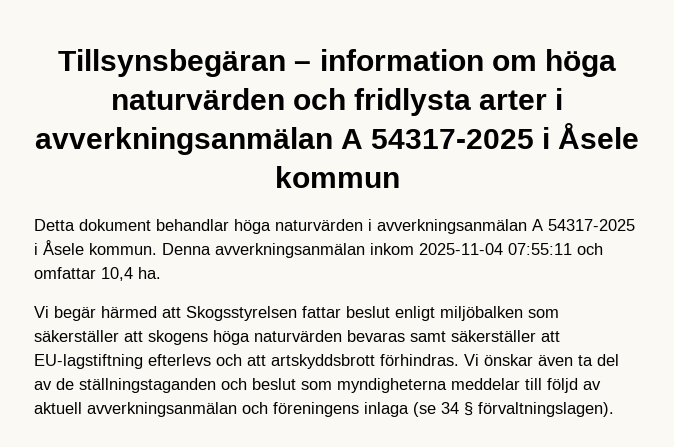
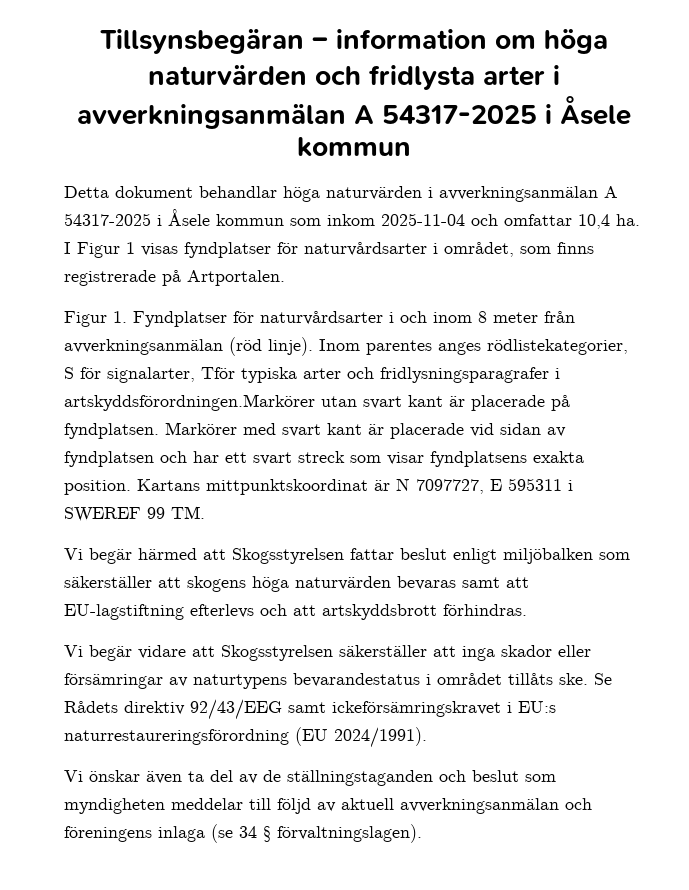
- Detta dokument behandlar höga naturvärden i avverkningsanmälan A 54317-2025 i Åsele kommun. Denna avverkningsanmälan inkom 2025-11-04 07:55:11 och omfattar 10,4 ha.
+ Detta dokument behandlar höga naturvärden i avverkningsanmälan A 54317-2025 i Åsele kommun som inkom 2025-11-04 och omfattar 10,4 ha. I Figur 1 visas fyndplatser för naturvårdsarter i området, som finns registrerade på Artportalen.
+ Figur 1. Fyndplatser för naturvårdsarter i och inom 8 meter från avverkningsanmälan (röd linje). Inom parentes anges rödlistekategorier, S för signalarter, Tför typiska arter och fridlysningsparagrafer i artskyddsförordningen.Markörer utan svart kant är placerade på fyndplatsen. Markörer med svart kant är placerade vid sidan av fyndplatsen och har ett svart streck som visar fyndplatsens exakta position. Kartans mittpunktskoordinat är N 7097727, E 595311 i SWEREF 99 TM.
- Vi begär härmed att Skogsstyrelsen fattar beslut enligt miljöbalken som säkerställer att skogens höga naturvärden bevaras samt säkerställer att EU-lagstiftning efterlevs och att artskyddsbrott förhindras. Vi önskar även ta del av de ställningstaganden och beslut som myndigheterna meddelar till följd av aktuell avverkningsanmälan och föreningens inlaga (se 34 § förvaltningslagen).
+ Vi begär härmed att Skogsstyrelsen fattar beslut enligt miljöbalken som säkerställer att skogens höga naturvärden bevaras samt att EU-lagstiftning efterlevs och att artskyddsbrott förhindras.
+ Vi begär vidare att Skogsstyrelsen säkerställer att inga skador eller försämringar av naturtypens bevarandestatus i området tillåts ske. Se Rådets direktiv 92/43/EEG samt ickeförsämringskravet i EU:s naturrestaureringsförordning (EU 2024/1991).
+ Vi önskar även ta del av de ställningstaganden och beslut som myndigheten meddelar till följd av aktuell avverkningsanmälan och föreningens inlaga (se 34 § förvaltningslagen).

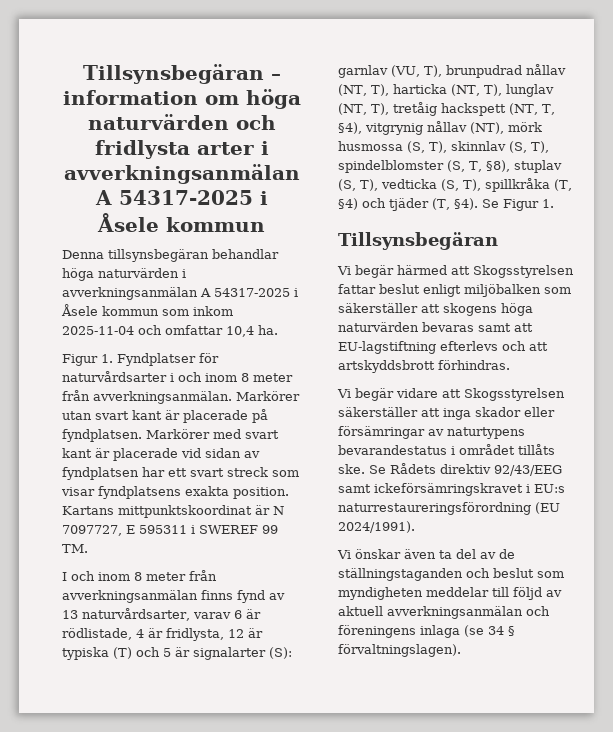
- Detta dokument behandlar höga naturvärden i avverkningsanmälan A 54317-2025 i Åsele kommun som inkom 2025-11-04 och omfattar 10,4 ha. I Figur 1 visas fyndplatser för naturvårdsarter i området, som finns registrerade på Artportalen.
+ Denna tillsynsbegäran behandlar höga naturvärden i avverkningsanmälan A 54317-2025 i Åsele kommun som inkom 2025-11-04 och omfattar 10,4 ha.
- Figur 1. Fyndplatser för naturvårdsarter i och inom 8 meter från avverkningsanmälan (röd linje). Inom parentes anges rödlistekategorier, S för signalarter, Tför typiska arter och fridlysningsparagrafer i artskyddsförordningen.Markörer utan svart kant är placerade på fyndplatsen.
+ Figur 1. Fyndplatser för naturvårdsarter i och inom 8 meter från avverkningsanmälan. Markörer utan svart kant är placerade på fyndplatsen.
- Markörer med svart kant är placerade vid sidan av fyndplatsen och har ett svart streck som visar fyndplatsens exakta position.
+ Markörer med svart kant är placerade vid sidan av fyndplatsen har ett svart streck som visar fyndplatsens exakta position.
+ I och inom 8 meter från avverkningsanmälan finns fynd av 13 naturvårdsarter, varav 6 är rödlistade, 4 är fridlysta, 12 är typiska (T) och 5 är signalarter (S): garnlav (VU, T), brunpudrad nållav (NT, T), harticka (NT, T), lunglav (NT, T), tretåig hackspett (NT, T, §4), vitgrynig nållav (NT), mörk husmossa (S, T), skinnlav (S, T), spindelblomster (S, T, §8), stuplav (S, T), vedticka (S, T), spillkråka (T, §4) och tjäder (T, §4). Se Figur 1.
+ Tillsynsbegäran

